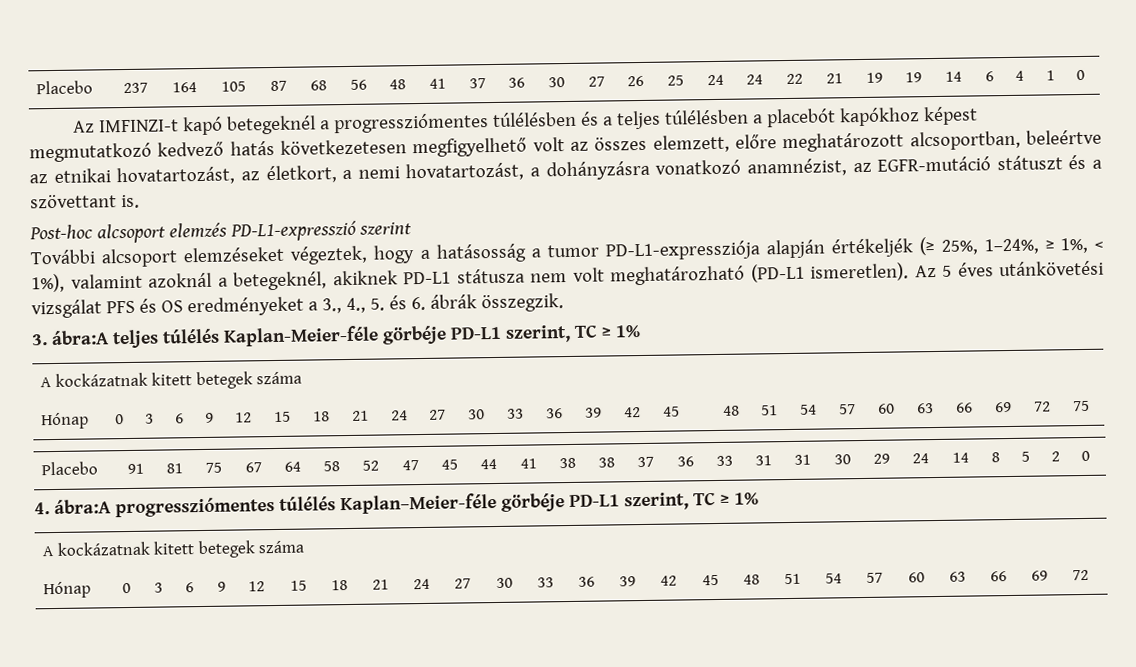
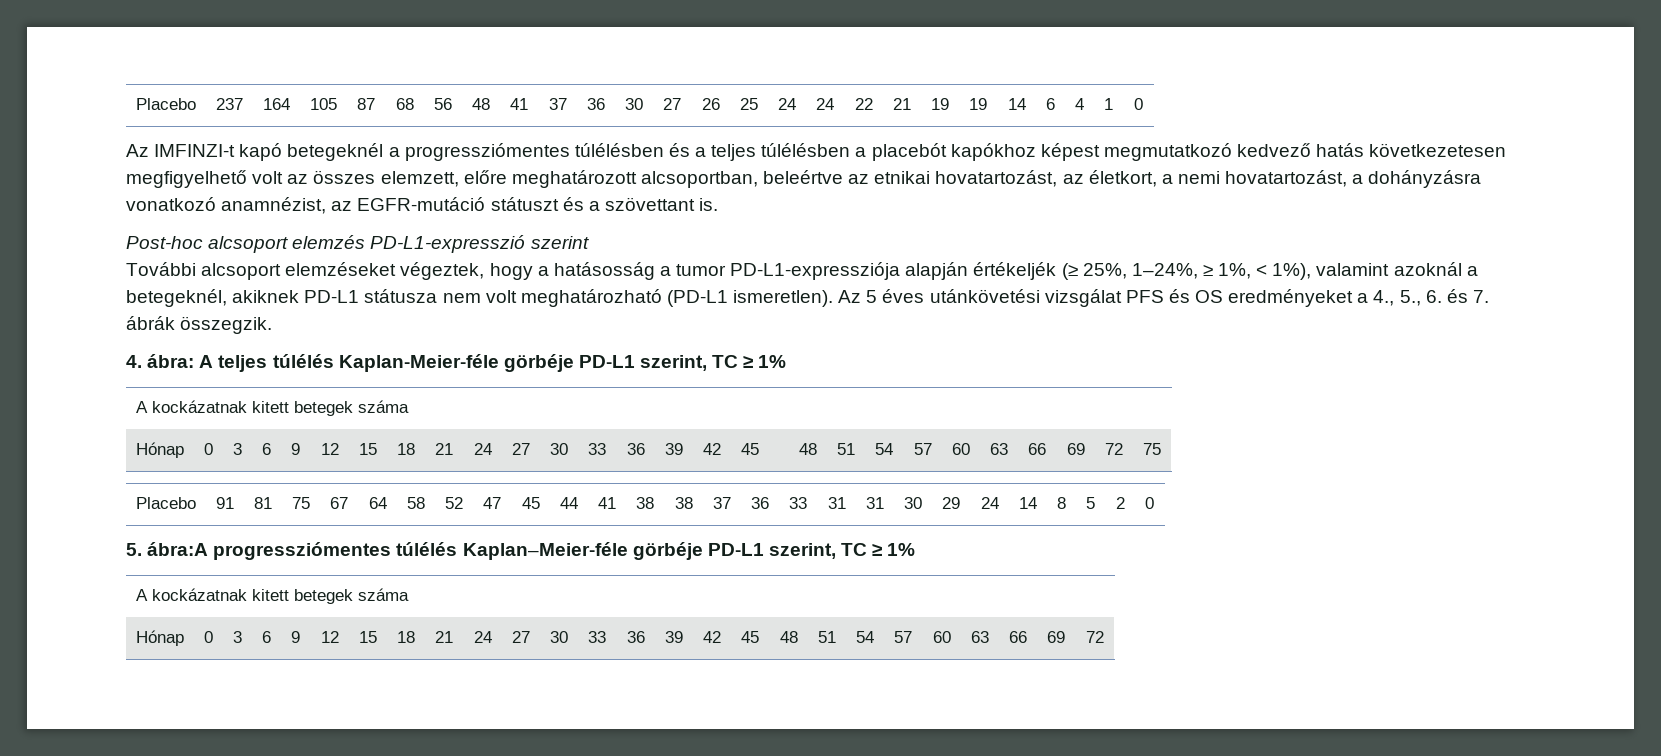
- Az 5 éves utánkövetési vizsgálat PFS és OS eredményeket a 3., 4., 5. és 6. ábrák összegzik.
+ Az 5 éves utánkövetési vizsgálat PFS és OS eredményeket a 4., 5., 6. és 7. ábrák összegzik.
- 3. ábra:A teljes túlélés Kaplan-Meier-féle görbéje PD-L1 szerint, TC ≥ 1%
+ 4. ábra: A teljes túlélés Kaplan-Meier-féle görbéje PD-L1 szerint, TC ≥ 1%
- 4. ábra:A progressziómentes túlélés Kaplan–Meier-féle görbéje PD-L1 szerint, TC ≥ 1%
+ 5. ábra:A progressziómentes túlélés Kaplan–Meier-féle görbéje PD-L1 szerint, TC ≥ 1%

